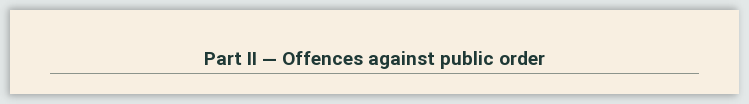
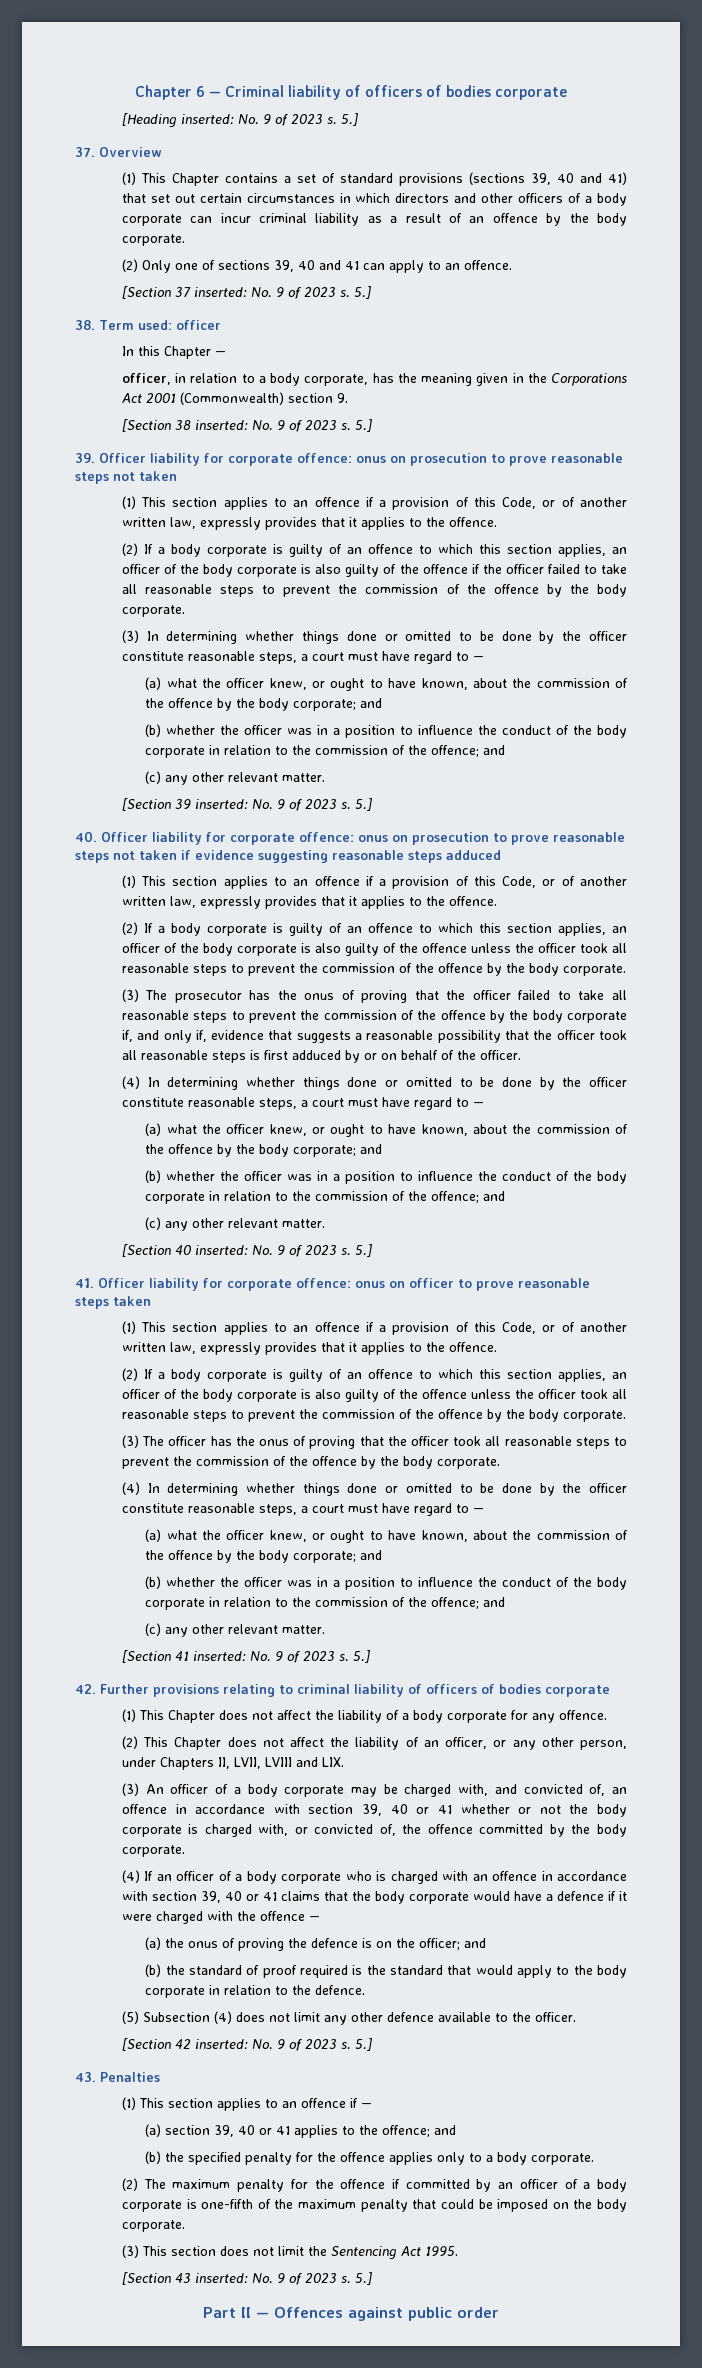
+ Chapter 6 — Criminal liability of officers of bodies corporate
+ [Heading inserted: No. 9 of 2023 s. 5.]
+ 37. Overview
+ (1) This Chapter contains a set of standard provisions (sections 39, 40 and 41) that set out certain circumstances in which directors and other officers of a body corporate can incur criminal liability as a result of an offence by the body corporate.
+ (2) Only one of sections 39, 40 and 41 can apply to an offence.
+ [Section 37 inserted: No. 9 of 2023 s. 5.]
+ 38. Term used: officer
+ In this Chapter —
+ officer, in relation to a body corporate, has the meaning given in the Corporations Act 2001 (Commonwealth) section 9.
+ [Section 38 inserted: No. 9 of 2023 s. 5.]
+ 39. Officer liability for corporate offence: onus on prosecution to prove reasonable steps not taken
+ (1) This section applies to an offence if a provision of this Code, or of another written law, expressly provides that it applies to the offence.
+ (2) If a body corporate is guilty of an offence to which this section applies, an officer of the body corporate is also guilty of the offence if the officer failed to take all reasonable steps to prevent the commission of the offence by the body corporate.
+ (3) In determining whether things done or omitted to be done by the officer constitute reasonable steps, a court must have regard to —
+ (a) what the officer knew, or ought to have known, about the commission of the offence by the body corporate; and
+ (b) whether the officer was in a position to influence the conduct of the body corporate in relation to the commission of the offence; and
+ (c) any other relevant matter.
+ [Section 39 inserted: No. 9 of 2023 s. 5.]
+ 40. Officer liability for corporate offence: onus on prosecution to prove reasonable steps not taken if evidence suggesting reasonable steps adduced
+ (1) This section applies to an offence if a provision of this Code, or of another written law, expressly provides that it applies to the offence.
+ (2) If a body corporate is guilty of an offence to which this section applies, an officer of the body corporate is also guilty of the offence unless the officer took all reasonable steps to prevent the commission of the offence by the body corporate.
+ (3) The prosecutor has the onus of proving that the officer failed to take all reasonable steps to prevent the commission of the offence by the body corporate if, and only if, evidence that suggests a reasonable possibility that the officer took all reasonable steps is first adduced by or on behalf of the officer.
+ (4) In determining whether things done or omitted to be done by the officer constitute reasonable steps, a court must have regard to —
+ (a) what the officer knew, or ought to have known, about the commission of the offence by the body corporate; and
+ (b) whether the officer was in a position to influence the conduct of the body corporate in relation to the commission of the offence; and
+ (c) any other relevant matter.
+ [Section 40 inserted: No. 9 of 2023 s. 5.]
+ 41. Officer liability for corporate offence: onus on officer to prove reasonable steps taken
+ (1) This section applies to an offence if a provision of this Code, or of another written law, expressly provides that it applies to the offence.
+ (2) If a body corporate is guilty of an offence to which this section applies, an officer of the body corporate is also guilty of the offence unless the officer took all reasonable steps to prevent the commission of the offence by the body corporate.
+ (3) The officer has the onus of proving that the officer took all reasonable steps to prevent the commission of the offence by the body corporate.
+ (4) In determining whether things done or omitted to be done by the officer constitute reasonable steps, a court must have regard to —
+ (a) what the officer knew, or ought to have known, about the commission of the offence by the body corporate; and
+ (b) whether the officer was in a position to influence the conduct of the body corporate in relation to the commission of the offence; and
+ (c) any other relevant matter.
+ [Section 41 inserted: No. 9 of 2023 s. 5.]
+ 42. Further provisions relating to criminal liability of officers of bodies corporate
+ (1) This Chapter does not affect the liability of a body corporate for any offence.
+ (2) This Chapter does not affect the liability of an officer, or any other person, under Chapters II, LVII, LVIII and LIX.
+ (3) An officer of a body corporate may be charged with, and convicted of, an offence in accordance with section 39, 40 or 41 whether or not the body corporate is charged with, or convicted of, the offence committed by the body corporate.
+ (4) If an officer of a body corporate who is charged with an offence in accordance with section 39, 40 or 41 claims that the body corporate would have a defence if it were charged with the offence —
+ (a) the onus of proving the defence is on the officer; and
+ (b) the standard of proof required is the standard that would apply to the body corporate in relation to the defence.
+ (5) Subsection (4) does not limit any other defence available to the officer.
+ [Section 42 inserted: No. 9 of 2023 s. 5.]
+ 43. Penalties
+ (1) This section applies to an offence if —
+ (a) section 39, 40 or 41 applies to the offence; and
+ (b) the specified penalty for the offence applies only to a body corporate.
+ (2) The maximum penalty for the offence if committed by an officer of a body corporate is one-fifth of the maximum penalty that could be imposed on the body corporate.
+ (3) This section does not limit the Sentencing Act 1995.
+ [Section 43 inserted: No. 9 of 2023 s. 5.]

